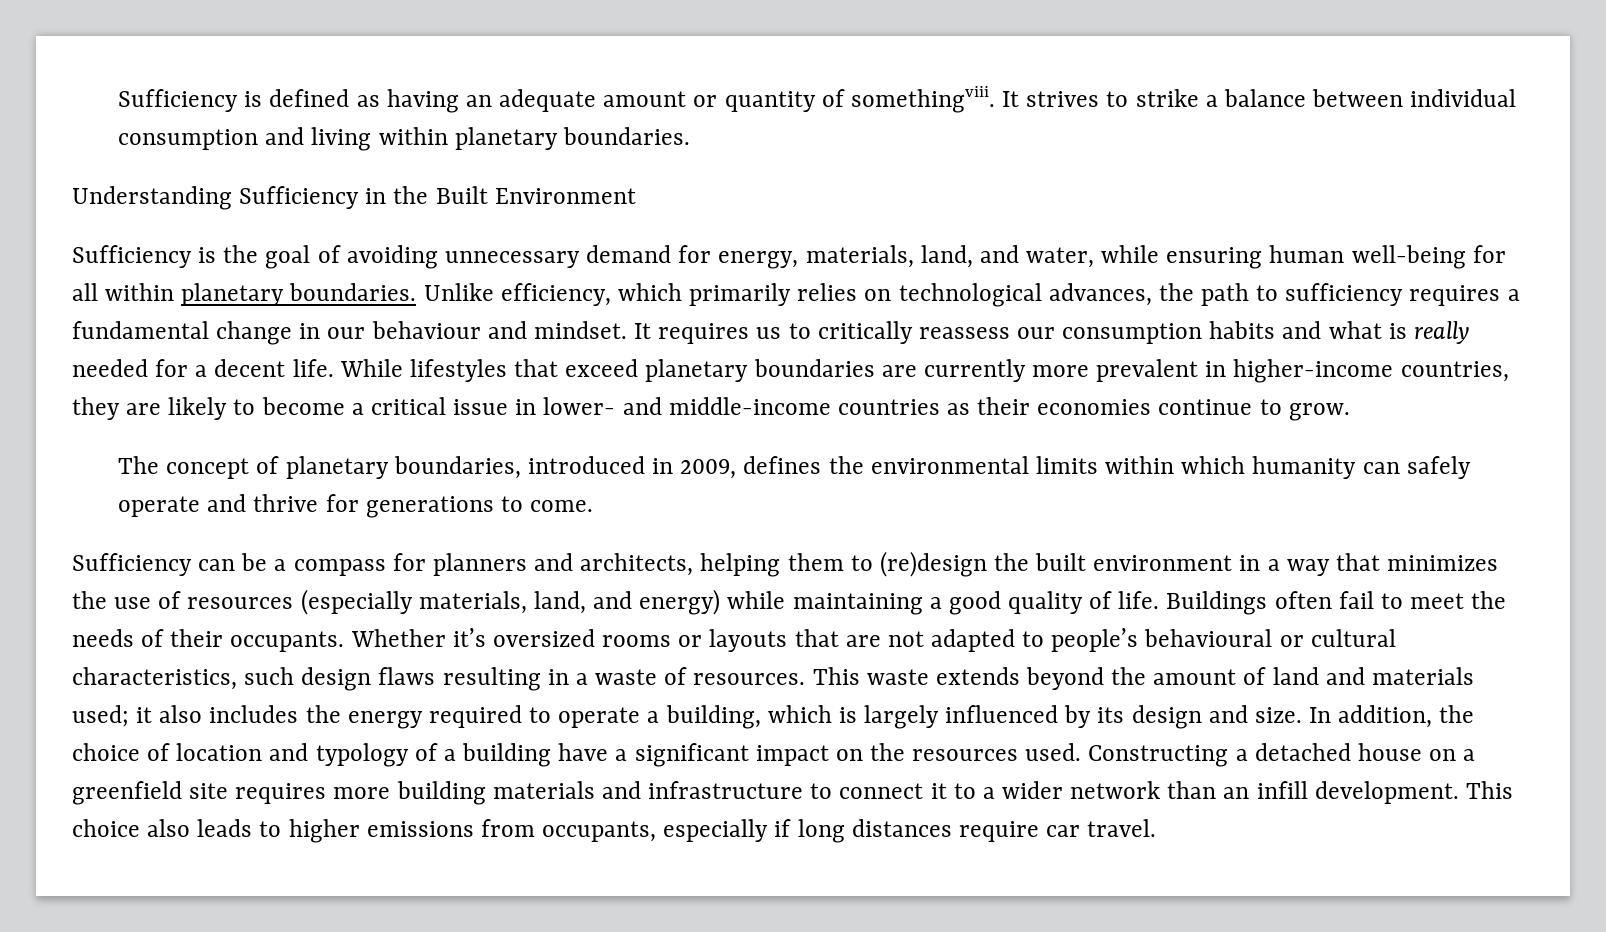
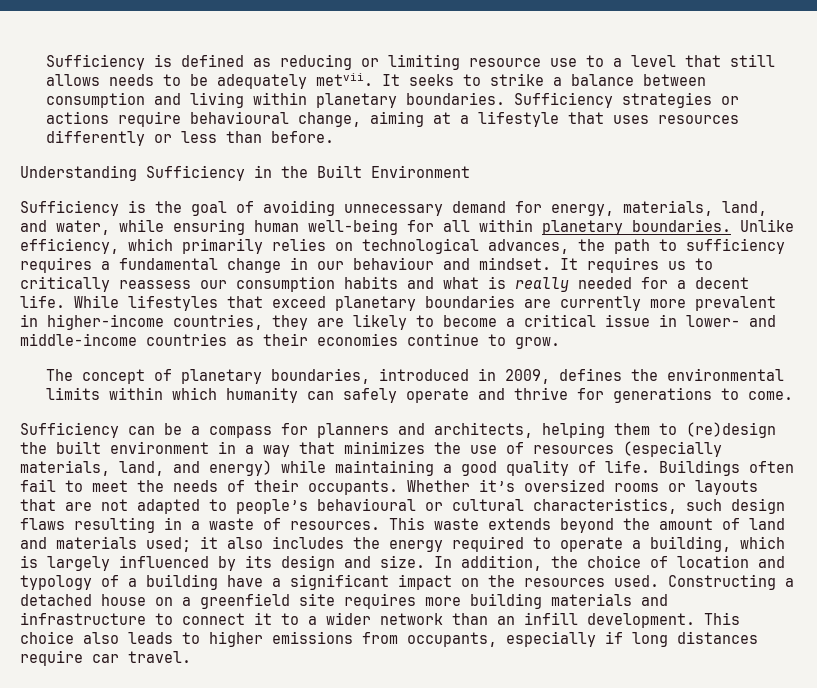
- Sufficiency is defined as having an adequate amount or quantity of somethingviii. It strives to strike a balance between individual consumption and living within planetary boundaries.
+ Sufficiency is defined as reducing or limiting resource use to a level that still allows needs to be adequately metvii. It seeks to strike a balance between consumption and living within planetary boundaries. Sufficiency strategies or actions require behavioural change, aiming at a lifestyle that uses resources differently or less than before.

